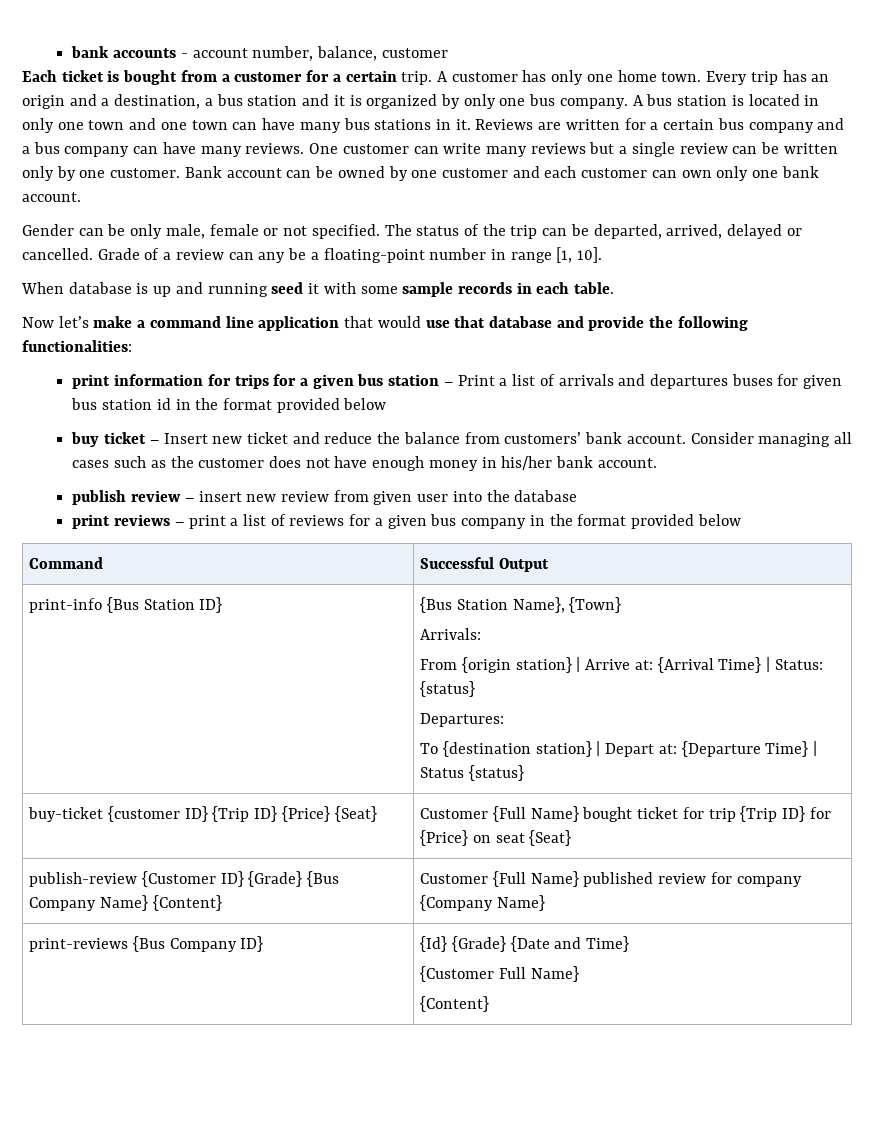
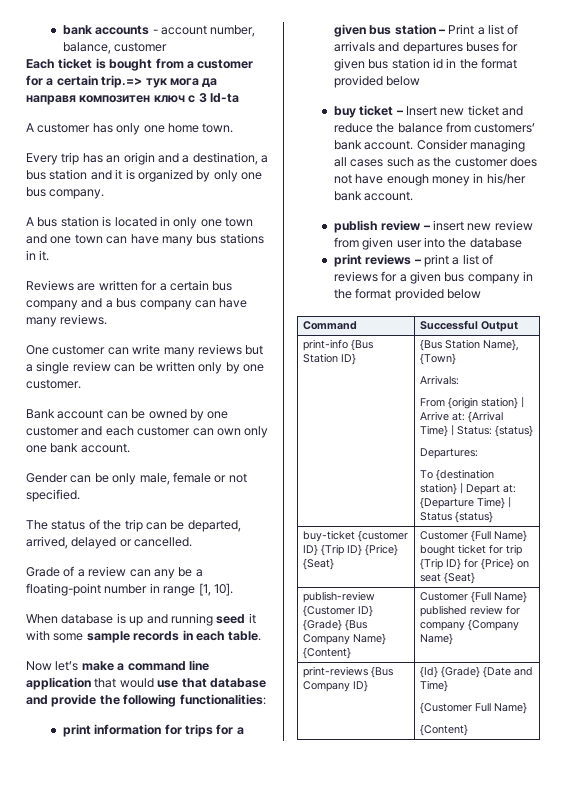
- Each ticket is bought from a customer for a certain trip. A customer has only one home town. Every trip has an origin and a destination, a bus station and it is organized by only one bus company. A bus station is located in only one town and one town can have many bus stations in it. Reviews are written for a certain bus company and a bus company can have many reviews. One customer can write many reviews but a single review can be written only by one customer. Bank account can be owned by one customer and each customer can own only one bank account.
+ Each ticket is bought from a customer for a certain trip.=> тук мога да направя композитен ключ с 3 Id-ta
+ A customer has only one home town.
+ Every trip has an origin and a destination, a bus station and it is organized by only one bus company.
+ A bus station is located in only one town and one town can have many bus stations in it.
+ Reviews are written for a certain bus company and a bus company can have many reviews.
+ One customer can write many reviews but a single review can be written only by one customer.
+ Bank account can be owned by one customer and each customer can own only one bank account.
- Gender can be only male, female or not specified. The status of the trip can be departed, arrived, delayed or cancelled. Grade of a review can any be a floating-point number in range [1, 10].
+ Gender can be only male, female or not specified.
+ The status of the trip can be departed, arrived, delayed or cancelled.
+ Grade of a review can any be a floating-point number in range [1, 10].

